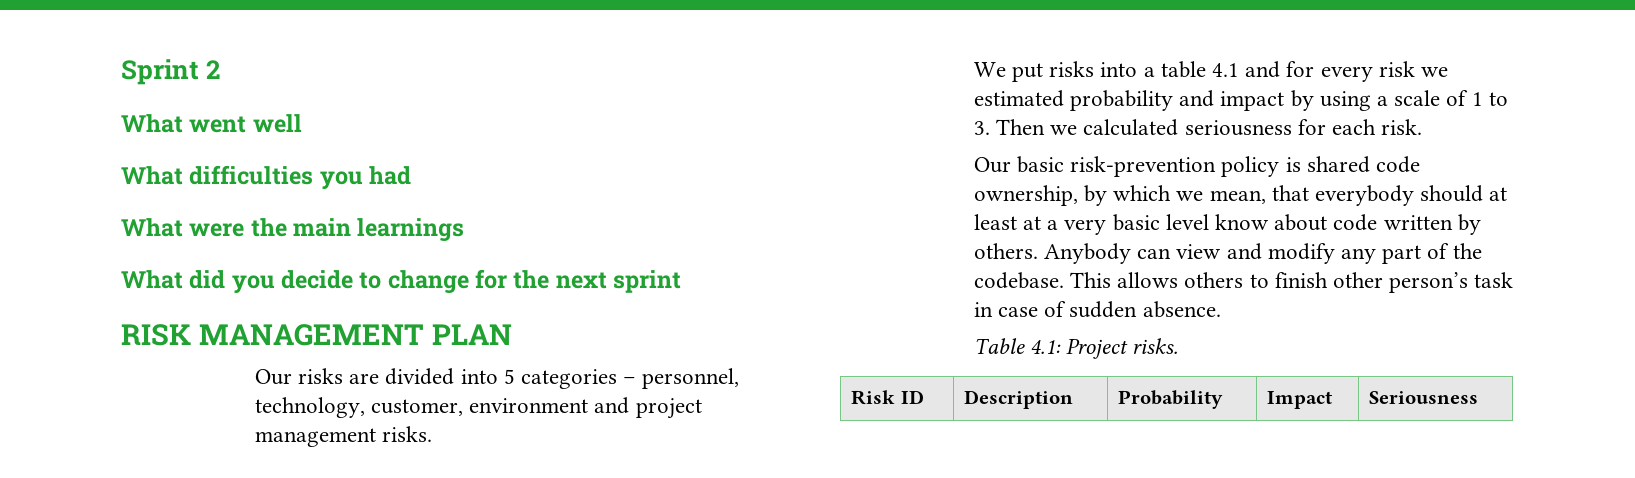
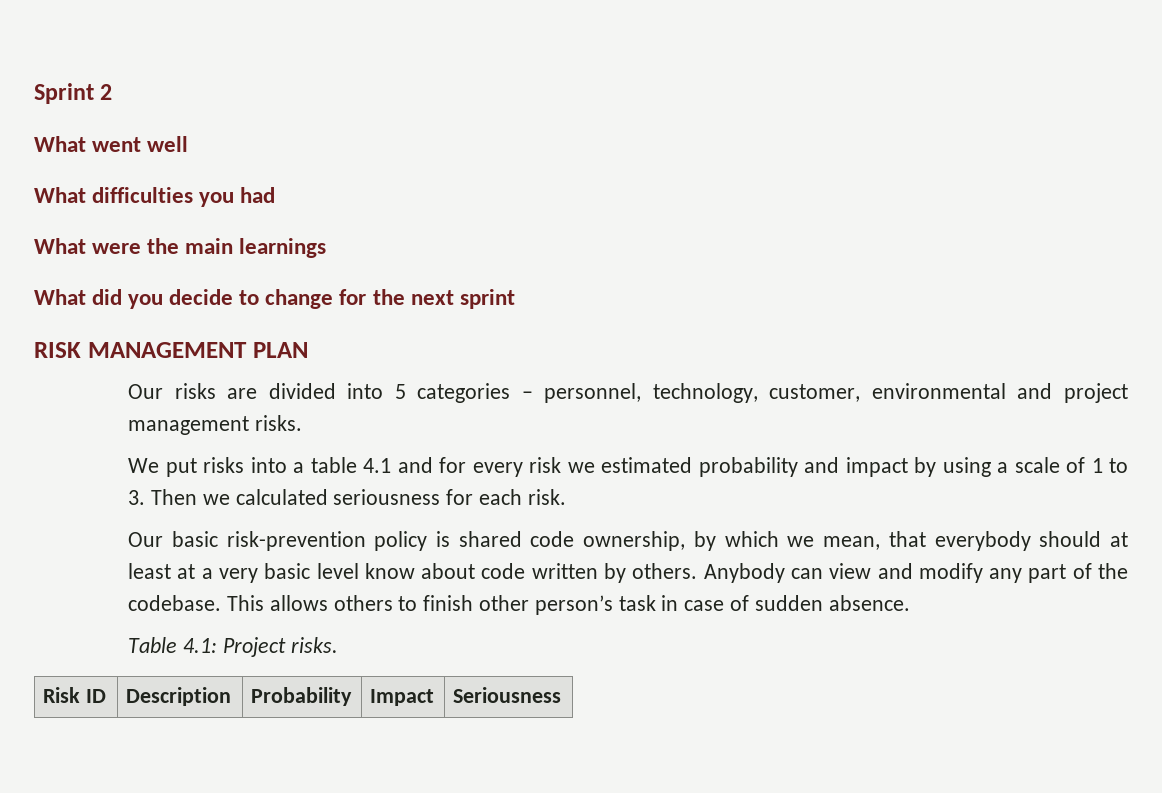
- Our risks are divided into 5 categories – personnel, technology, customer, environment and project management risks.
+ Our risks are divided into 5 categories – personnel, technology, customer, environmental and project management risks.

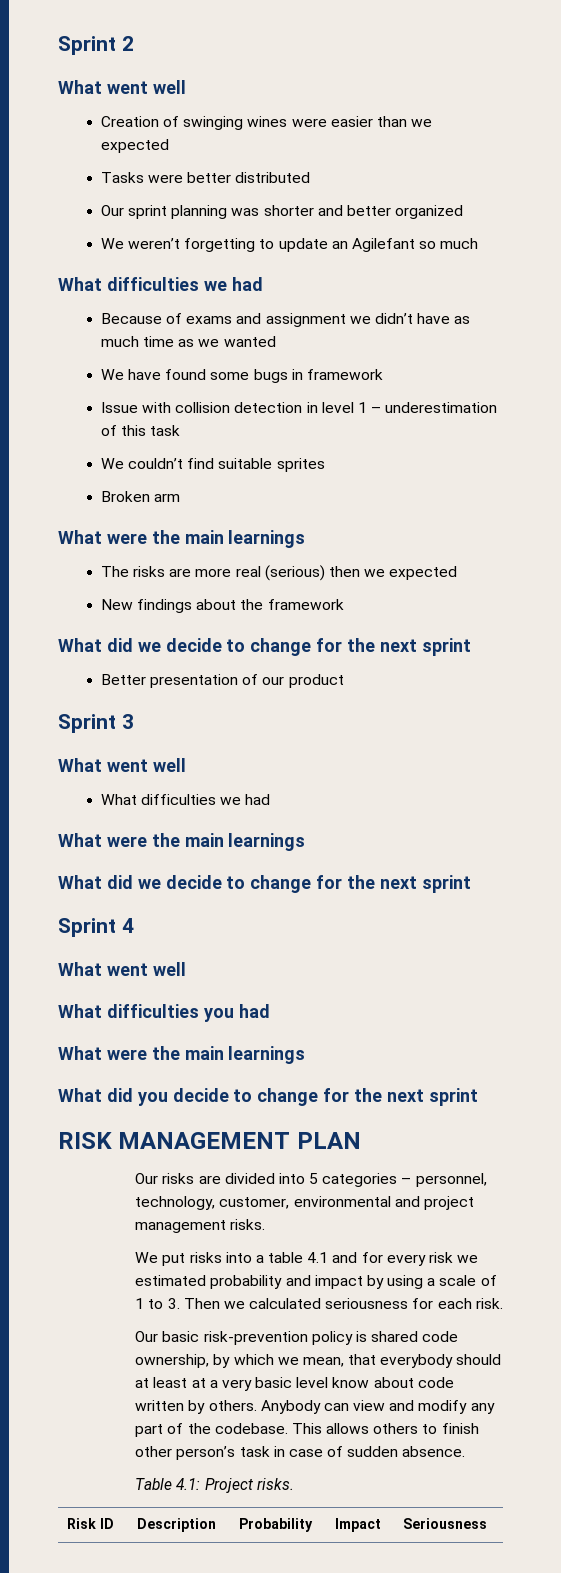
+ Creation of swinging wines were easier than we expected
+ Tasks were better distributed
+ Our sprint planning was shorter and better organized
+ We weren’t forgetting to update an Agilefant so much
+ What difficulties we had
+ Because of exams and assignment we didn’t have as much time as we wanted
+ We have found some bugs in framework
+ Issue with collision detection in level 1 – underestimation of this task
+ We couldn’t find suitable sprites
+ Broken arm
+ What were the main learnings
+ The risks are more real (serious) then we expected
+ New findings about the framework
+ What did we decide to change for the next sprint
+ Better presentation of our product
+ Sprint 3
+ What went well
+ What difficulties we had
+ What were the main learnings
+ What did we decide to change for the next sprint
+ Sprint 4
+ What went well

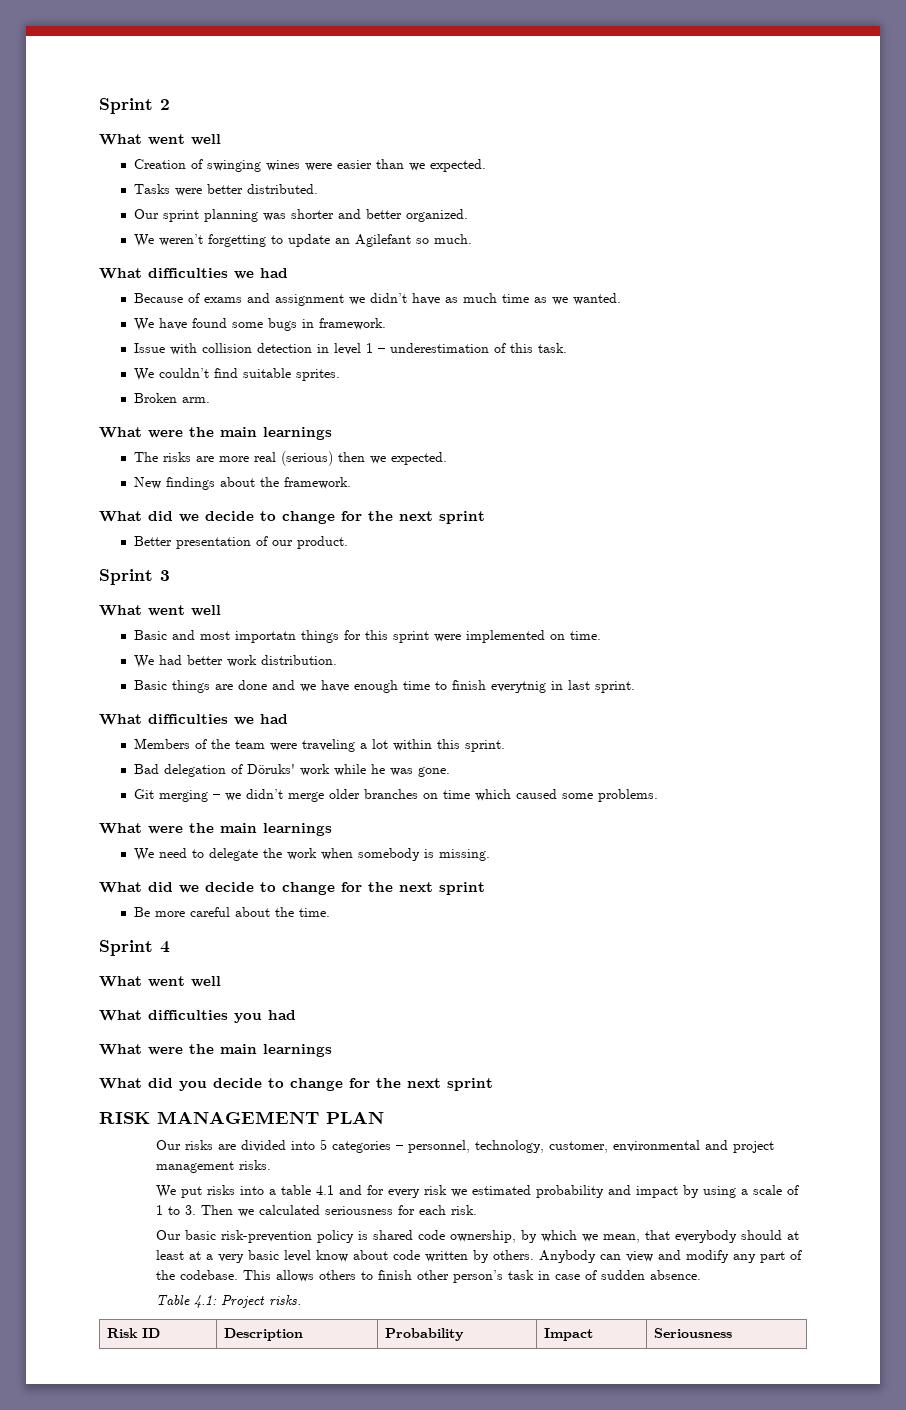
- Creation of swinging wines were easier than we expected
+ Creation of swinging wines were easier than we expected.
- Tasks were better distributed
+ Tasks were better distributed.
- Our sprint planning was shorter and better organized
+ Our sprint planning was shorter and better organized.
- We weren’t forgetting to update an Agilefant so much
+ We weren’t forgetting to update an Agilefant so much.
- Because of exams and assignment we didn’t have as much time as we wanted
+ Because of exams and assignment we didn’t have as much time as we wanted.
- We have found some bugs in framework
+ We have found some bugs in framework.
- Issue with collision detection in level 1 – underestimation of this task
+ Issue with collision detection in level 1 – underestimation of this task.
- We couldn’t find suitable sprites
+ We couldn’t find suitable sprites.
- Broken arm
+ Broken arm.
- The risks are more real (serious) then we expected
+ The risks are more real (serious) then we expected.
- New findings about the framework
+ New findings about the framework.
- Better presentation of our product
+ Better presentation of our product.
  Sprint 3
  What went well
+ Basic and most importatn things for this sprint were implemented on time.
+ We had better work distribution.
+ Basic things are done and we have enough time to finish everytnig in last sprint.
  What difficulties we had
+ Members of the team were traveling a lot within this sprint.
+ Bad delegation of Döruks' work while he was gone.
+ Git merging – we didn’t merge older branches on time which caused some problems.
  What were the main learnings
+ We need to delegate the work when somebody is missing.
+ Be more careful about the time.

